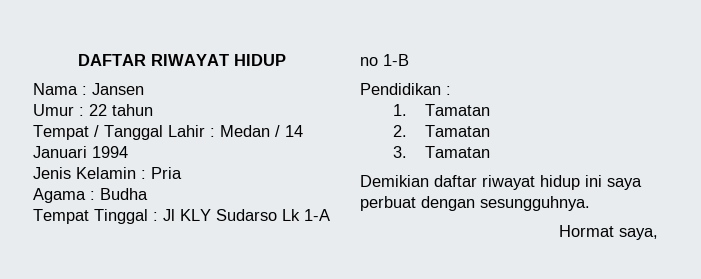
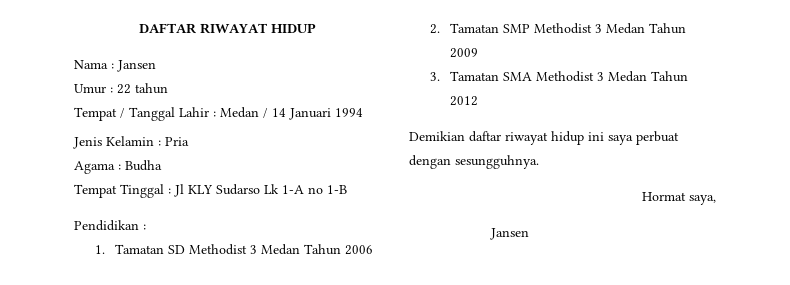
- 1. Tamatan
- 2. Tamatan
- 3. Tamatan
+ 1. Tamatan SD Methodist 3 Medan Tahun 2006
+ 2. Tamatan SMP Methodist 3 Medan Tahun 2009
+ 3. Tamatan SMA Methodist 3 Medan Tahun 2012
  Hormat saya,
+ Jansen

